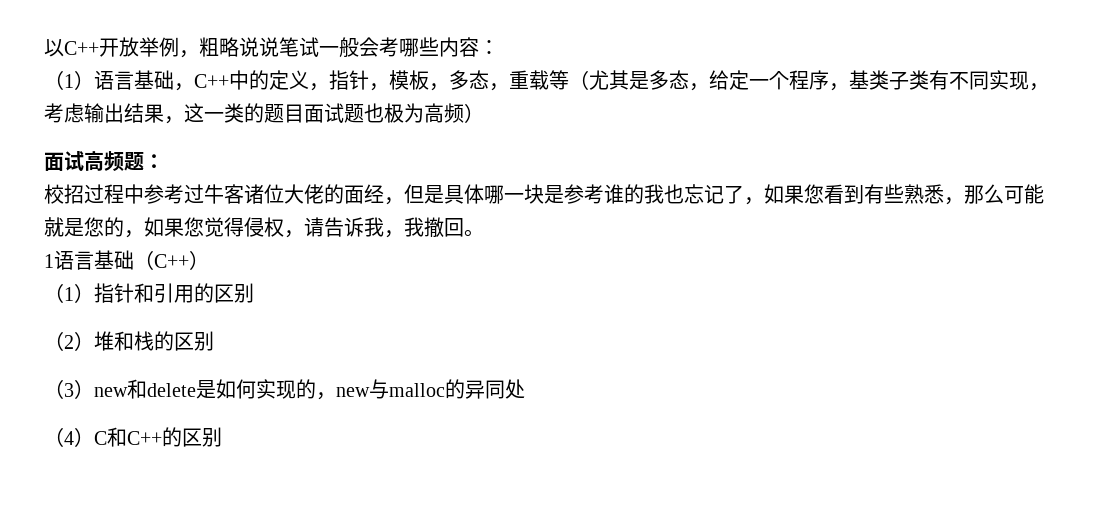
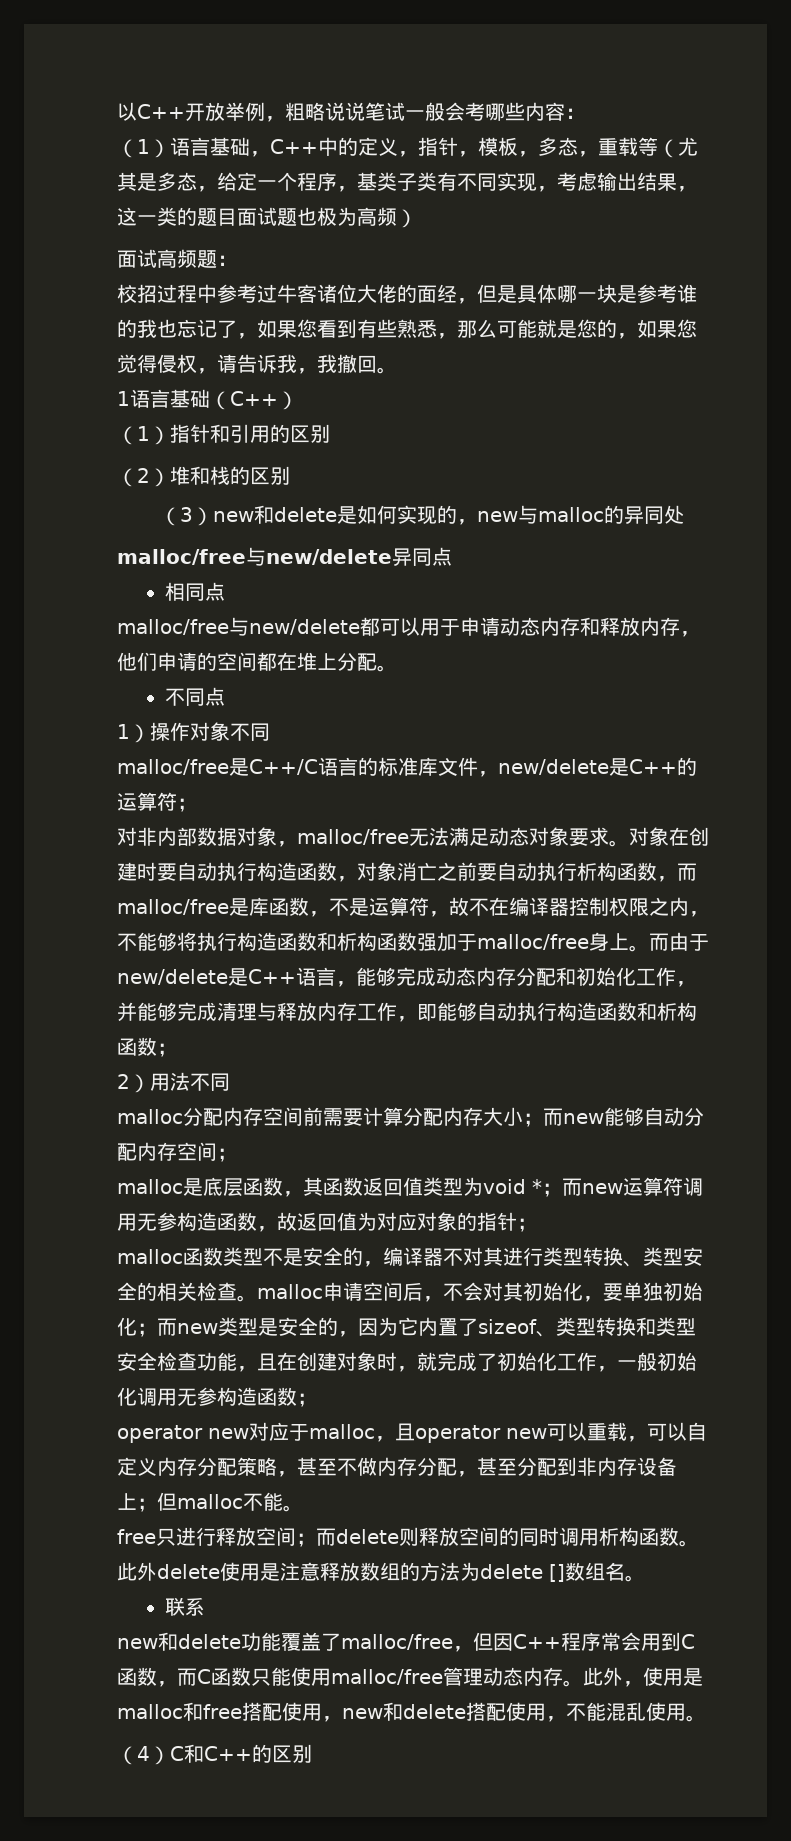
+ malloc/free与new/delete异同点
+ 相同点
+ malloc/free与new/delete都可以用于申请动态内存和释放内存，他们申请的空间都在堆上分配。
+ 不同点
+ 1）操作对象不同
+ malloc/free是C++/C语言的标准库文件，new/delete是C++的运算符；
+ 对非内部数据对象，malloc/free无法满足动态对象要求。对象在创建时要自动执行构造函数，对象消亡之前要自动执行析构函数，而malloc/free是库函数，不是运算符，故不在编译器控制权限之内，不能够将执行构造函数和析构函数强加于malloc/free身上。而由于new/delete是C++语言，能够完成动态内存分配和初始化工作，并能够完成清理与释放内存工作，即能够自动执行构造函数和析构函数；
+ 2）用法不同
+ malloc分配内存空间前需要计算分配内存大小；而new能够自动分配内存空间；
+ malloc是底层函数，其函数返回值类型为void *；而new运算符调用无参构造函数，故返回值为对应对象的指针；
+ malloc函数类型不是安全的，编译器不对其进行类型转换、类型安全的相关检查。malloc申请空间后，不会对其初始化，要单独初始化；而new类型是安全的，因为它内置了sizeof、类型转换和类型安全检查功能，且在创建对象时，就完成了初始化工作，一般初始化调用无参构造函数；
+ operator new对应于malloc，且operator new可以重载，可以自定义内存分配策略，甚至不做内存分配，甚至分配到非内存设备上；但malloc不能。
+ free只进行释放空间；而delete则释放空间的同时调用析构函数。此外delete使用是注意释放数组的方法为delete []数组名。
+ 联系
+ new和delete功能覆盖了malloc/free，但因C++程序常会用到C函数，而C函数只能使用malloc/free管理动态内存。此外，使用是malloc和free搭配使用，new和delete搭配使用，不能混乱使用。

